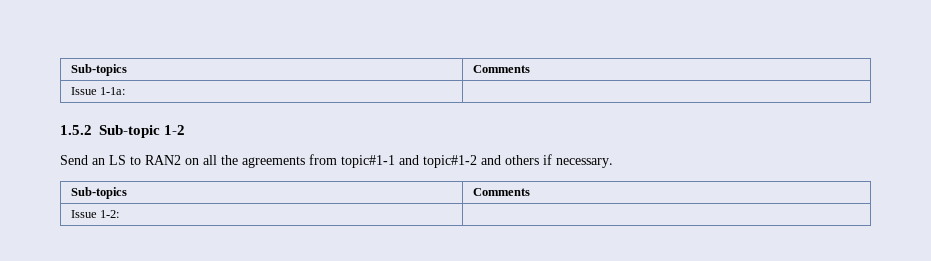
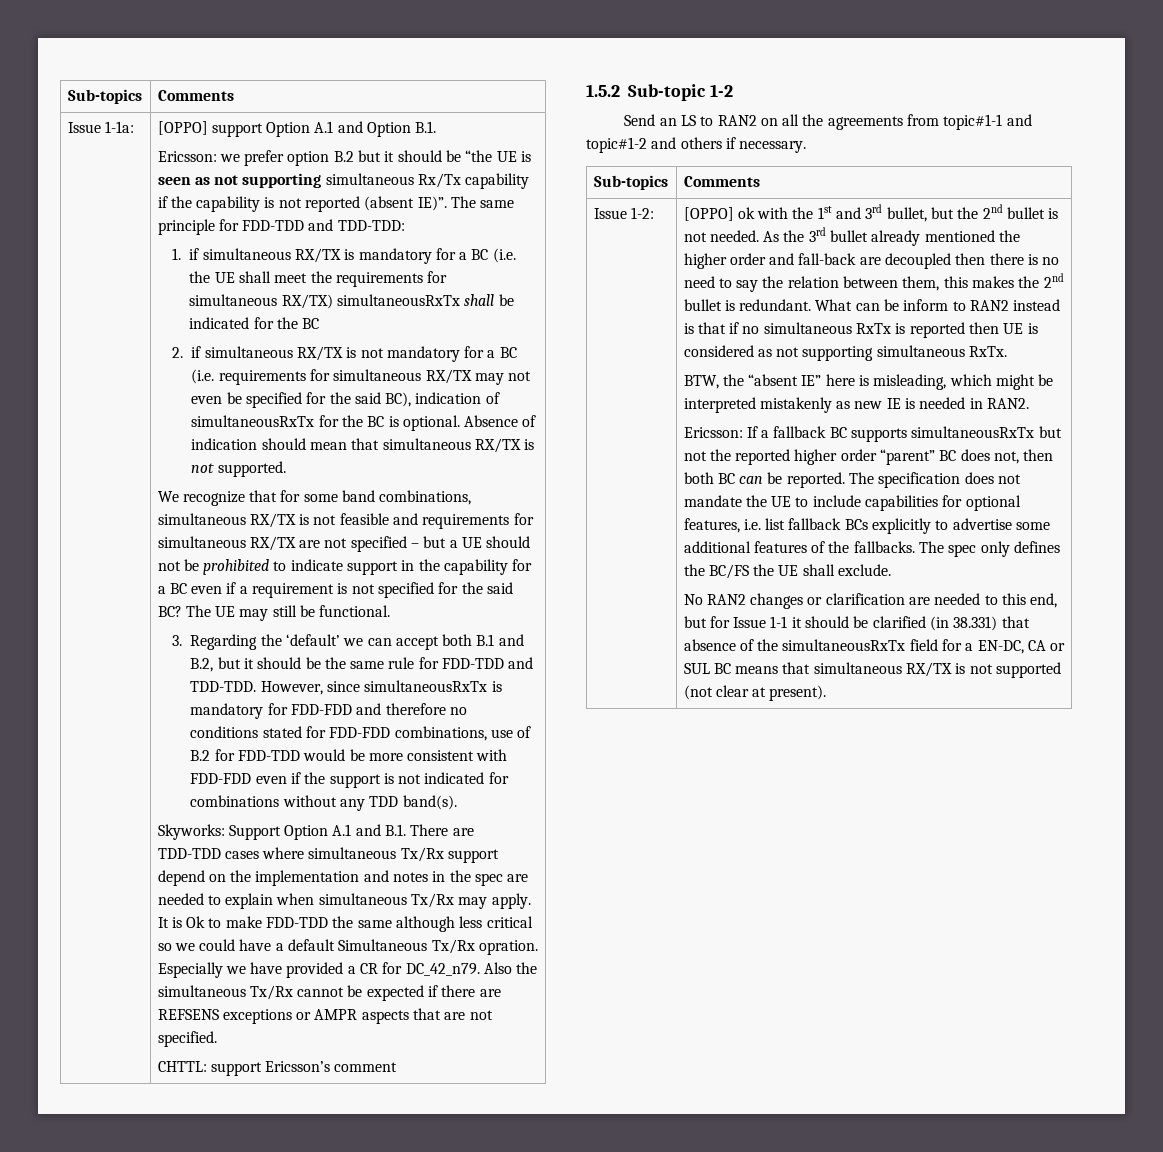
+ [OPPO] support Option A.1 and Option B.1.
+ Ericsson: we prefer option B.2 but it should be “the UE is seen as not supporting simultaneous Rx/Tx capability if the capability is not reported (absent IE)”. The same principle for FDD-TDD and TDD-TDD:
+ 1. if simultaneous RX/TX is mandatory for a BC (i.e. the UE shall meet the requirements for simultaneous RX/TX) simultaneousRxTx shall be indicated for the BC
+ 2. if simultaneous RX/TX is not mandatory for a BC (i.e. requirements for simultaneous RX/TX may not even be specified for the said BC), indication of simultaneousRxTx for the BC is optional. Absence of indication should mean that simultaneous RX/TX is not supported.
+ We recognize that for some band combinations, simultaneous RX/TX is not feasible and requirements for simultaneous RX/TX are not specified – but a UE should not be prohibited to indicate support in the capability for a BC even if a requirement is not specified for the said BC? The UE may still be functional.
+ 3. Regarding the ‘default’ we can accept both B.1 and B.2, but it should be the same rule for FDD-TDD and TDD-TDD. However, since simultaneousRxTx is mandatory for FDD-FDD and therefore no conditions stated for FDD-FDD combinations, use of B.2 for FDD-TDD would be more consistent with FDD-FDD even if the support is not indicated for combinations without any TDD band(s).
+ Skyworks: Support Option A.1 and B.1. There are TDD-TDD cases where simultaneous Tx/Rx support depend on the implementation and notes in the spec are needed to explain when simultaneous Tx/Rx may apply. It is Ok to make FDD-TDD the same although less critical so we could have a default Simultaneous Tx/Rx opration. Especially we have provided a CR for DC_42_n79. Also the simultaneous Tx/Rx cannot be expected if there are REFSENS exceptions or AMPR aspects that are not specified.
+ CHTTL: support Ericsson’s comment
+ [OPPO] ok with the 1st and 3rd bullet, but the 2nd bullet is not needed. As the 3rd bullet already mentioned the higher order and fall-back are decoupled then there is no need to say the relation between them, this makes the 2nd bullet is redundant. What can be inform to RAN2 instead is that if no simultaneous RxTx is reported then UE is considered as not supporting simultaneous RxTx.
+ BTW, the “absent IE” here is misleading, which might be interpreted mistakenly as new IE is needed in RAN2.
+ Ericsson: If a fallback BC supports simultaneousRxTx but not the reported higher order “parent” BC does not, then both BC can be reported. The specification does not mandate the UE to include capabilities for optional features, i.e. list fallback BCs explicitly to advertise some additional features of the fallbacks. The spec only defines the BC/FS the UE shall exclude.
+ No RAN2 changes or clarification are needed to this end, but for Issue 1-1 it should be clarified (in 38.331) that absence of the simultaneousRxTx field for a EN-DC, CA or SUL BC means that simultaneous RX/TX is not supported (not clear at present).

